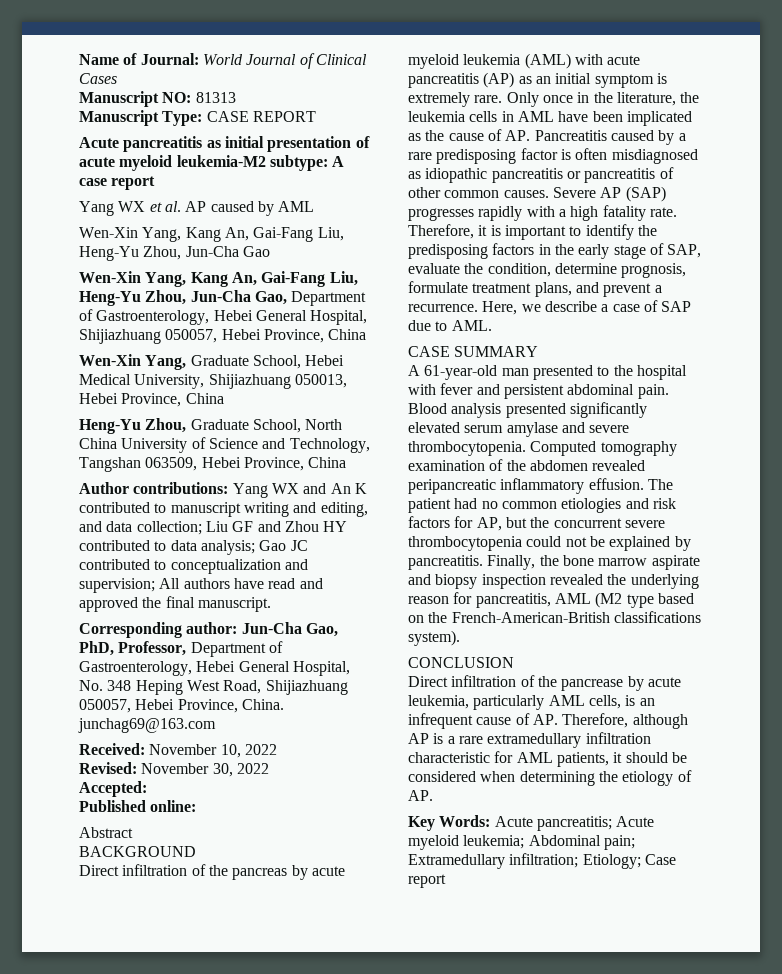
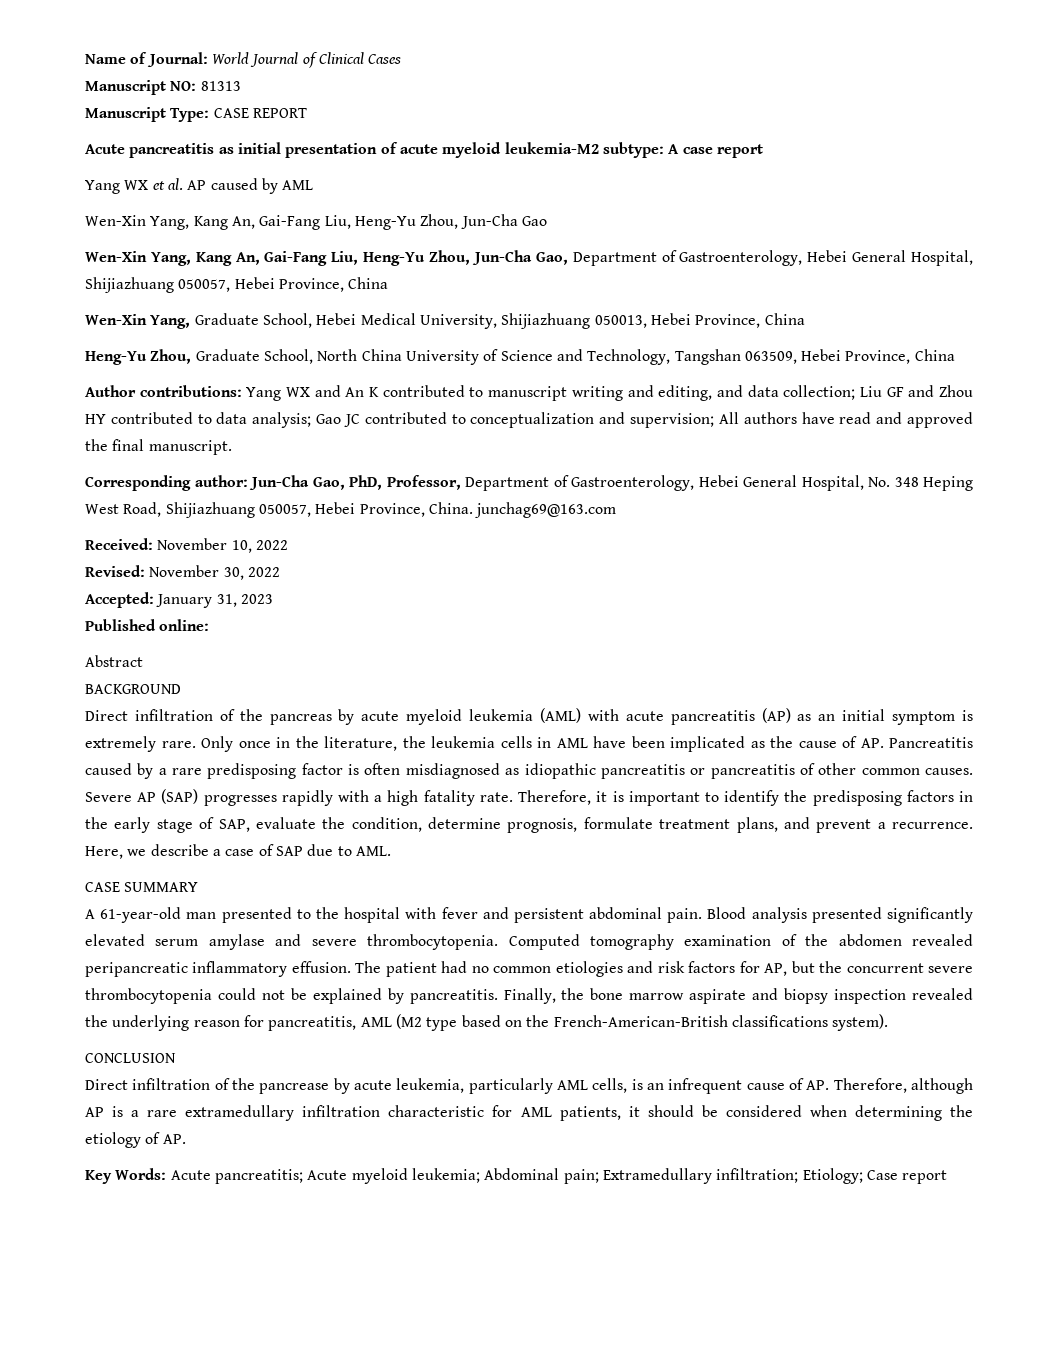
- Accepted:
+ Accepted: January 31, 2023

